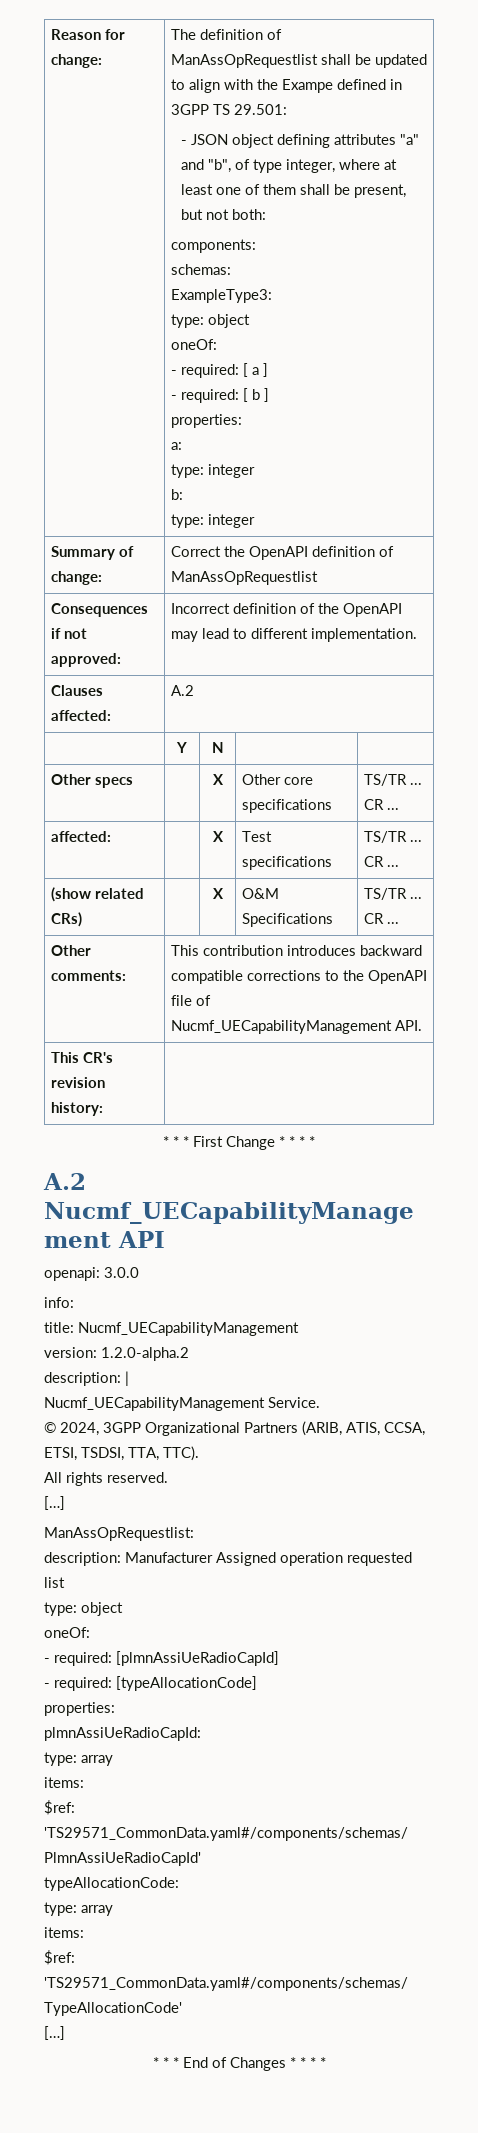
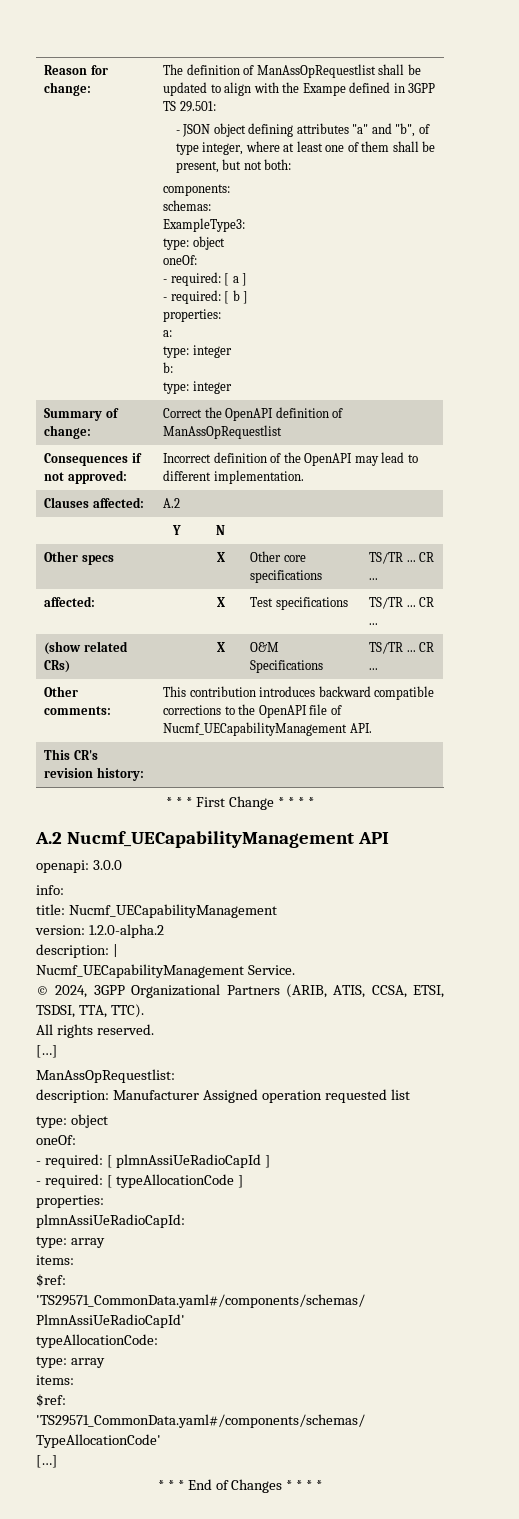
- - required: [plmnAssiUeRadioCapId]
- - required: [typeAllocationCode]
+ - required: [ plmnAssiUeRadioCapId ]
+ - required: [ typeAllocationCode ]

